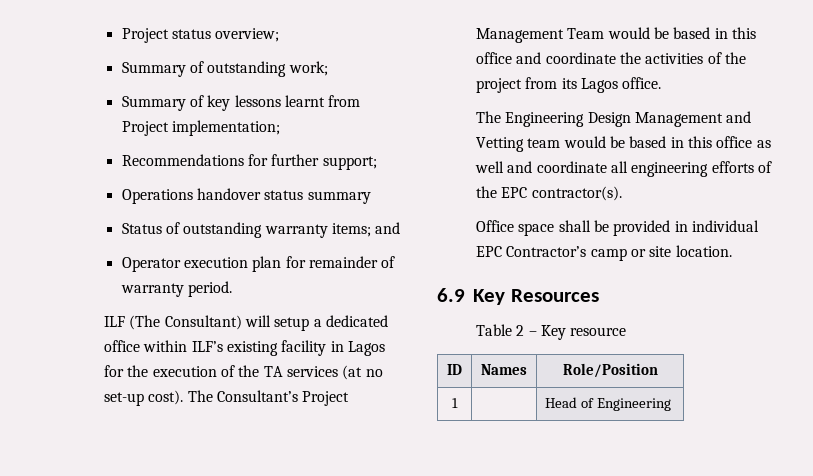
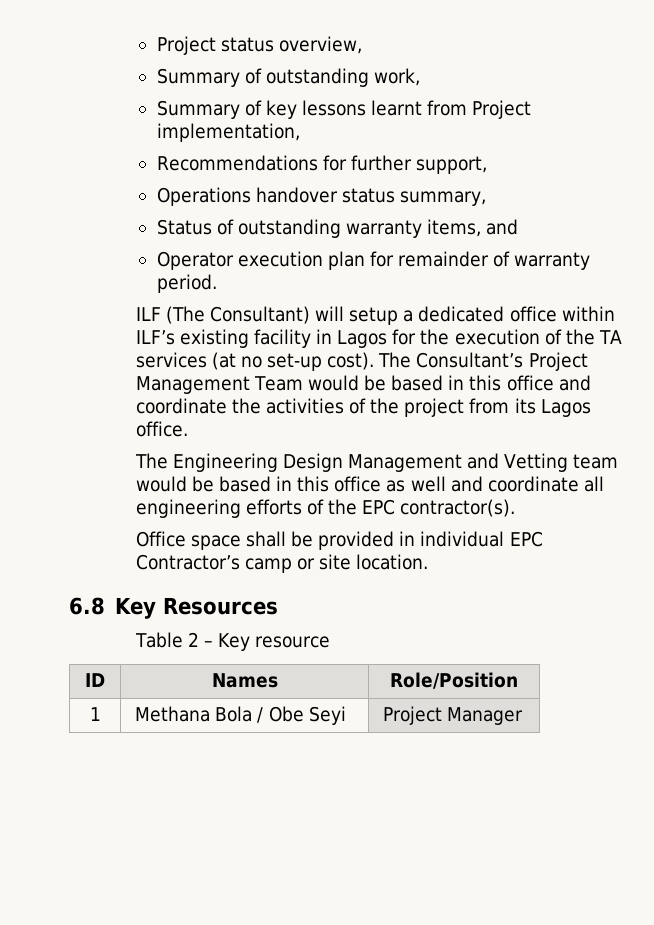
- Project status overview;
+ Project status overview,
- Summary of outstanding work;
+ Summary of outstanding work,
- Summary of key lessons learnt from Project implementation;
+ Summary of key lessons learnt from Project implementation,
- Recommendations for further support;
+ Recommendations for further support,
- Operations handover status summary
+ Operations handover status summary,
- Status of outstanding warranty items; and
+ Status of outstanding warranty items, and
- 6.9 Key Resources
+ 6.8 Key Resources
- 1 | | Head of Engineering
+ 1 | Methana Bola / Obe Seyi | Project Manager

